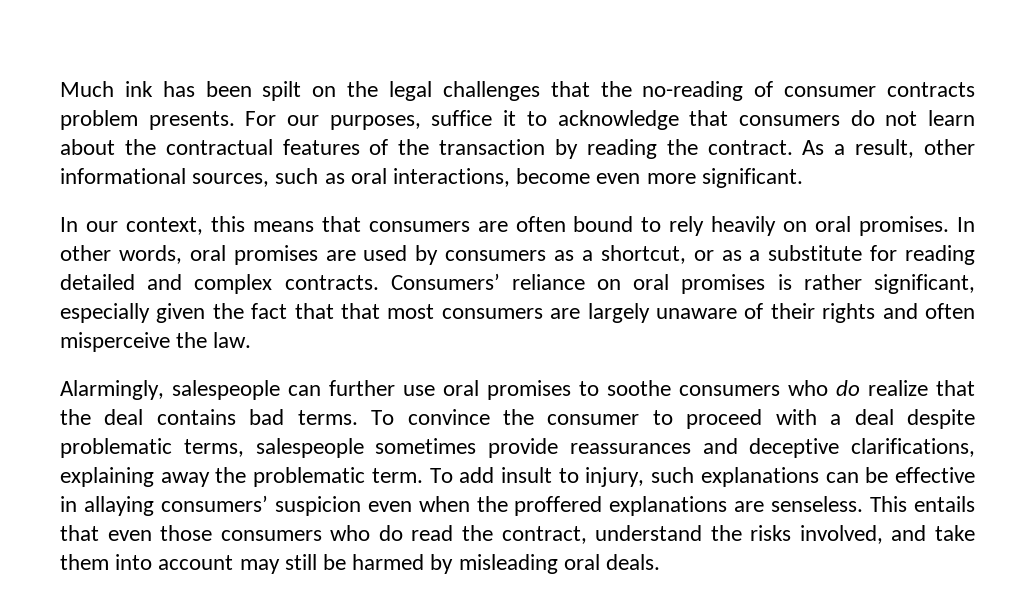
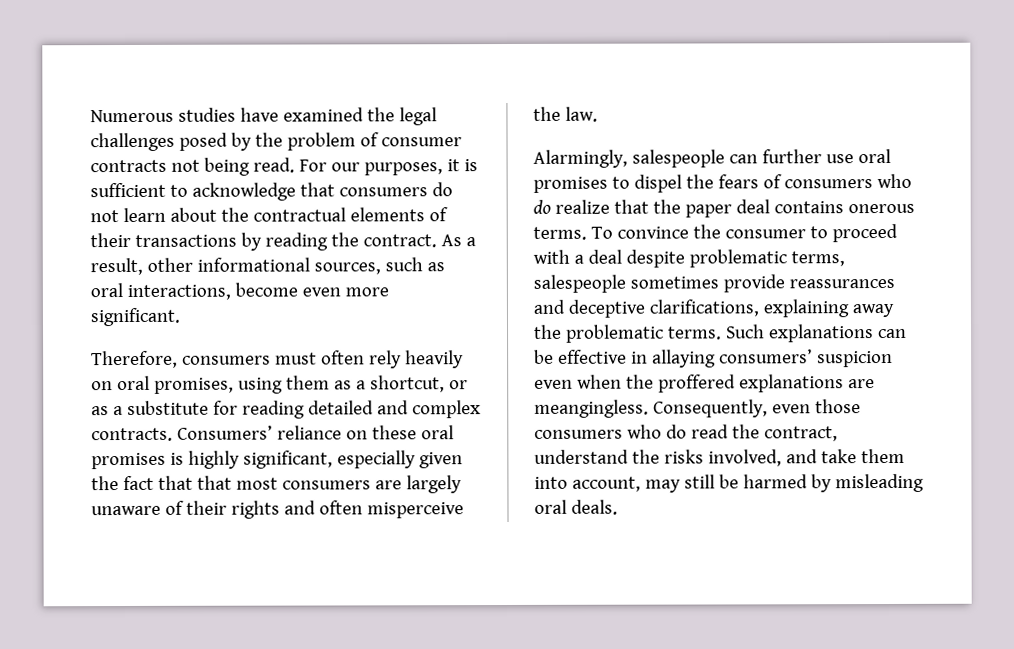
- Much ink has been spilt on the legal challenges that the no-reading of consumer contracts problem presents. For our purposes, suffice it to acknowledge that consumers do not learn about the contractual features of the transaction by reading the contract.
+ Numerous studies have examined the legal challenges posed by the problem of consumer contracts not being read. For our purposes, it is sufficient to acknowledge that consumers do not learn about the contractual elements of their transactions by reading the contract.
- In our context, this means that consumers are often bound to rely heavily on oral promises. In other words, oral promises are used by consumers as a shortcut, or as a substitute for reading detailed and complex contracts.
+ Therefore, consumers must often rely heavily on oral promises, using them as a shortcut, or as a substitute for reading detailed and complex contracts.
- Consumers’ reliance on oral promises is rather significant, especially given the fact that that most consumers are largely unaware of their rights and often misperceive the law.
+ Consumers’ reliance on these oral promises is highly significant, especially given the fact that that most consumers are largely unaware of their rights and often misperceive the law.
- Alarmingly, salespeople can further use oral promises to soothe consumers who do realize that the deal contains bad terms.
+ Alarmingly, salespeople can further use oral promises to dispel the fears of consumers who do realize that the paper deal contains onerous terms.
- To convince the consumer to proceed with a deal despite problematic terms, salespeople sometimes provide reassurances and deceptive clarifications, explaining away the problematic term. To add insult to injury, such explanations can be effective in allaying consumers’ suspicion even when the proffered explanations are senseless. This entails that even those consumers who do read the contract, understand the risks involved, and take them into account may still be harmed by misleading oral deals.
+ To convince the consumer to proceed with a deal despite problematic terms, salespeople sometimes provide reassurances and deceptive clarifications, explaining away the problematic terms. Such explanations can be effective in allaying consumers’ suspicion even when the proffered explanations are meangingless. Consequently, even those consumers who do read the contract, understand the risks involved, and take them into account, may still be harmed by misleading oral deals.

